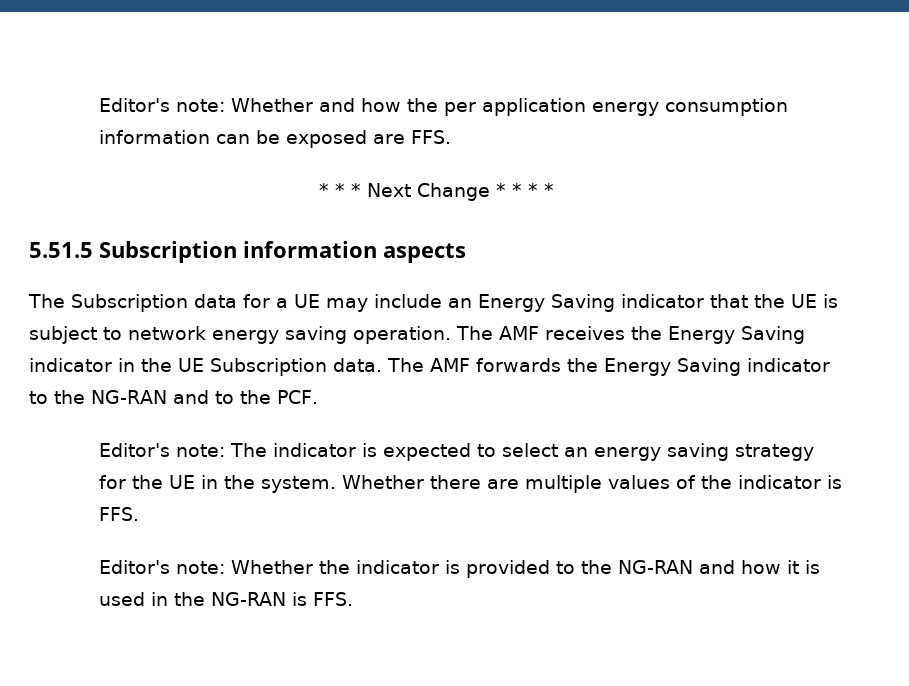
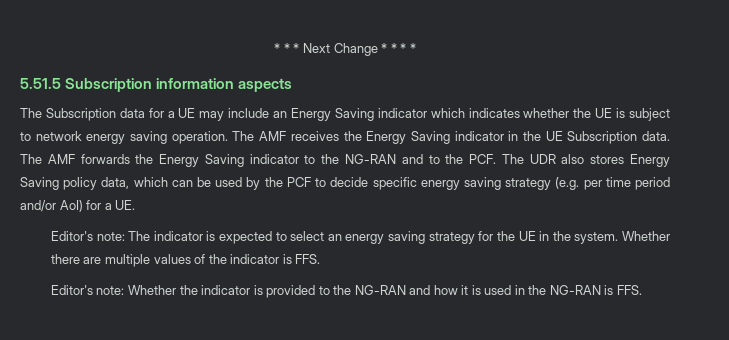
- Editor's note: Whether and how the per application energy consumption information can be exposed are FFS.
- The Subscription data for a UE may include an Energy Saving indicator that the UE is subject to network energy saving operation.
+ The Subscription data for a UE may include an Energy Saving indicator which indicates whether the UE is subject to network energy saving operation.
- The AMF forwards the Energy Saving indicator to the NG-RAN and to the PCF.
+ The AMF forwards the Energy Saving indicator to the NG-RAN and to the PCF. The UDR also stores Energy Saving policy data, which can be used by the PCF to decide specific energy saving strategy (e.g. per time period and/or AoI) for a UE.

